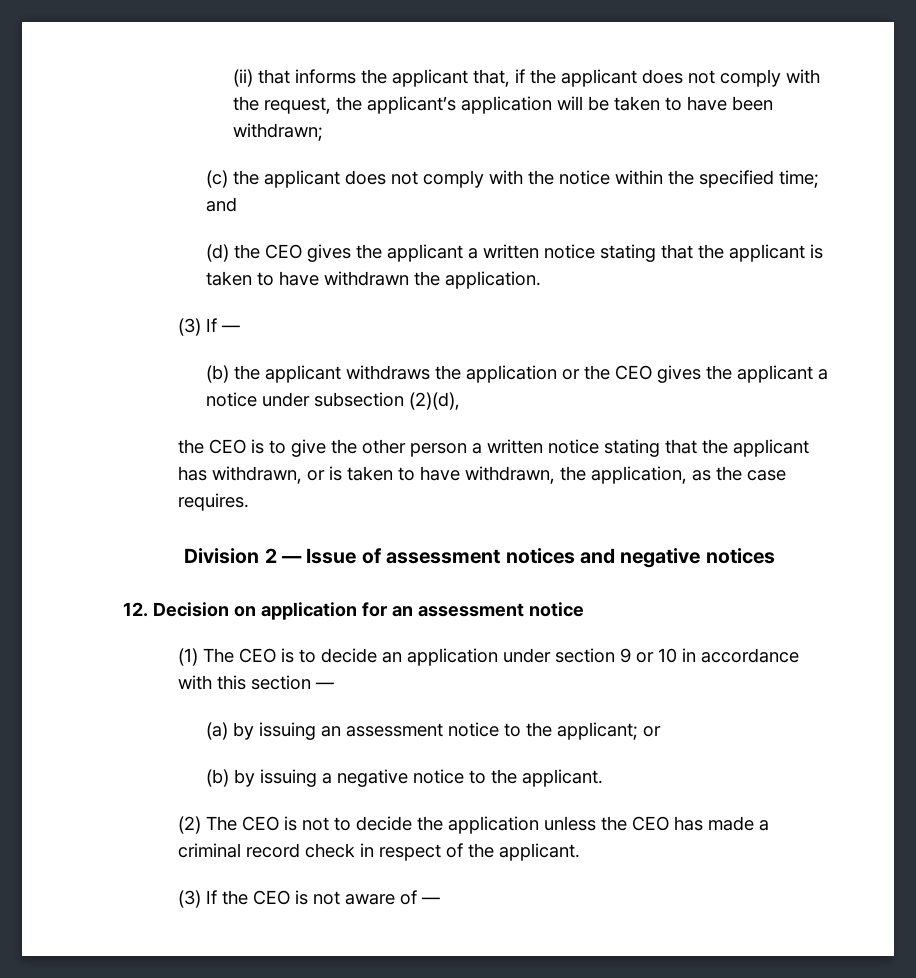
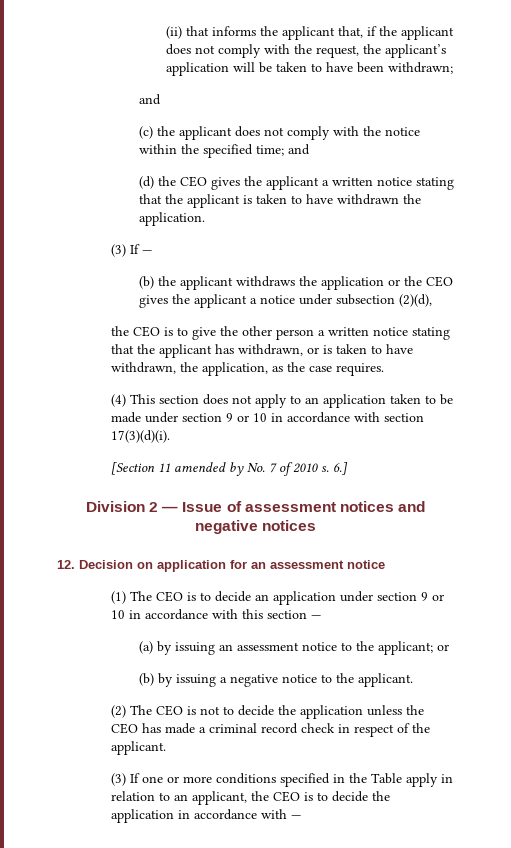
  (ii) that informs the applicant that, if the applicant does not comply with the request, the applicant’s application will be taken to have been withdrawn;
+ and
+ (4) This section does not apply to an application taken to be made under section 9 or 10 in accordance with section 17(3)(d)(i).
+ [Section 11 amended by No. 7 of 2010 s. 6.]
- (3) If the CEO is not aware of —
+ (3) If one or more conditions specified in the Table apply in relation to an applicant, the CEO is to decide the application in accordance with —

